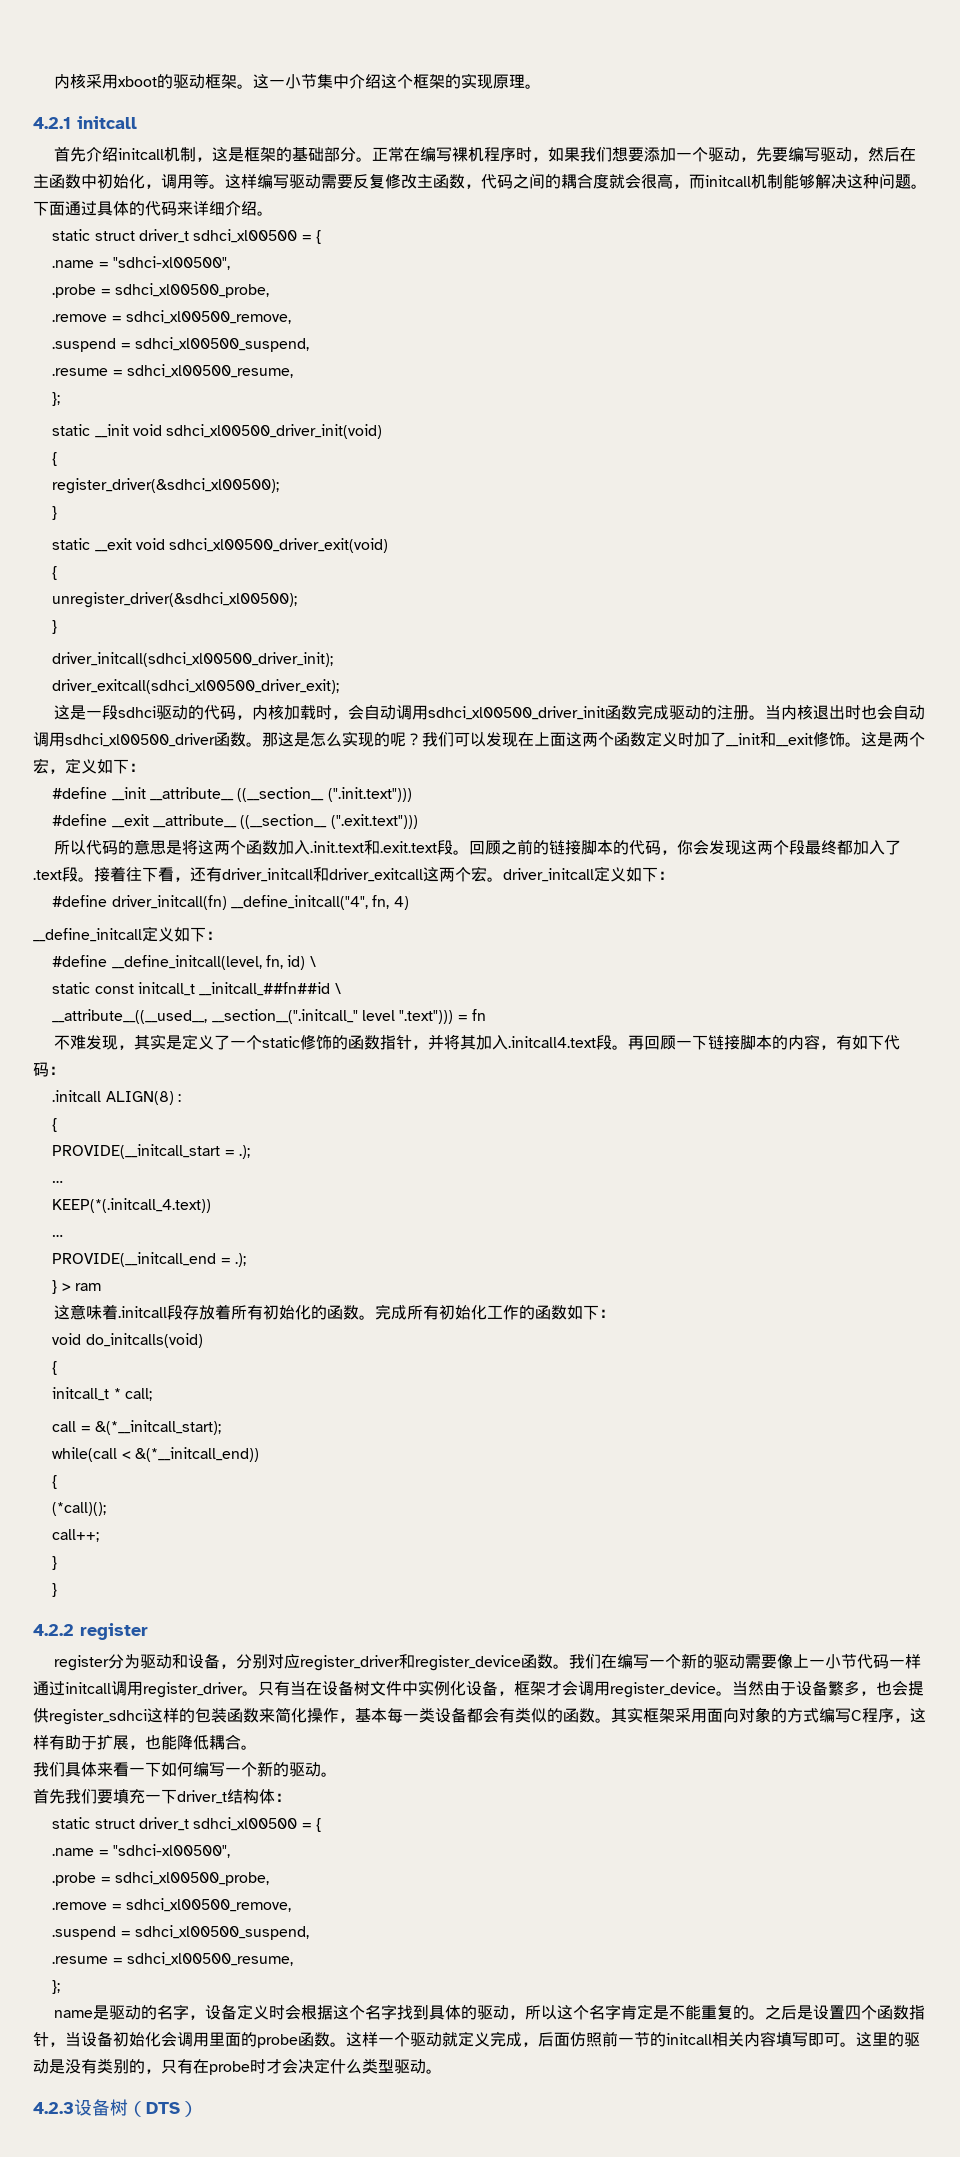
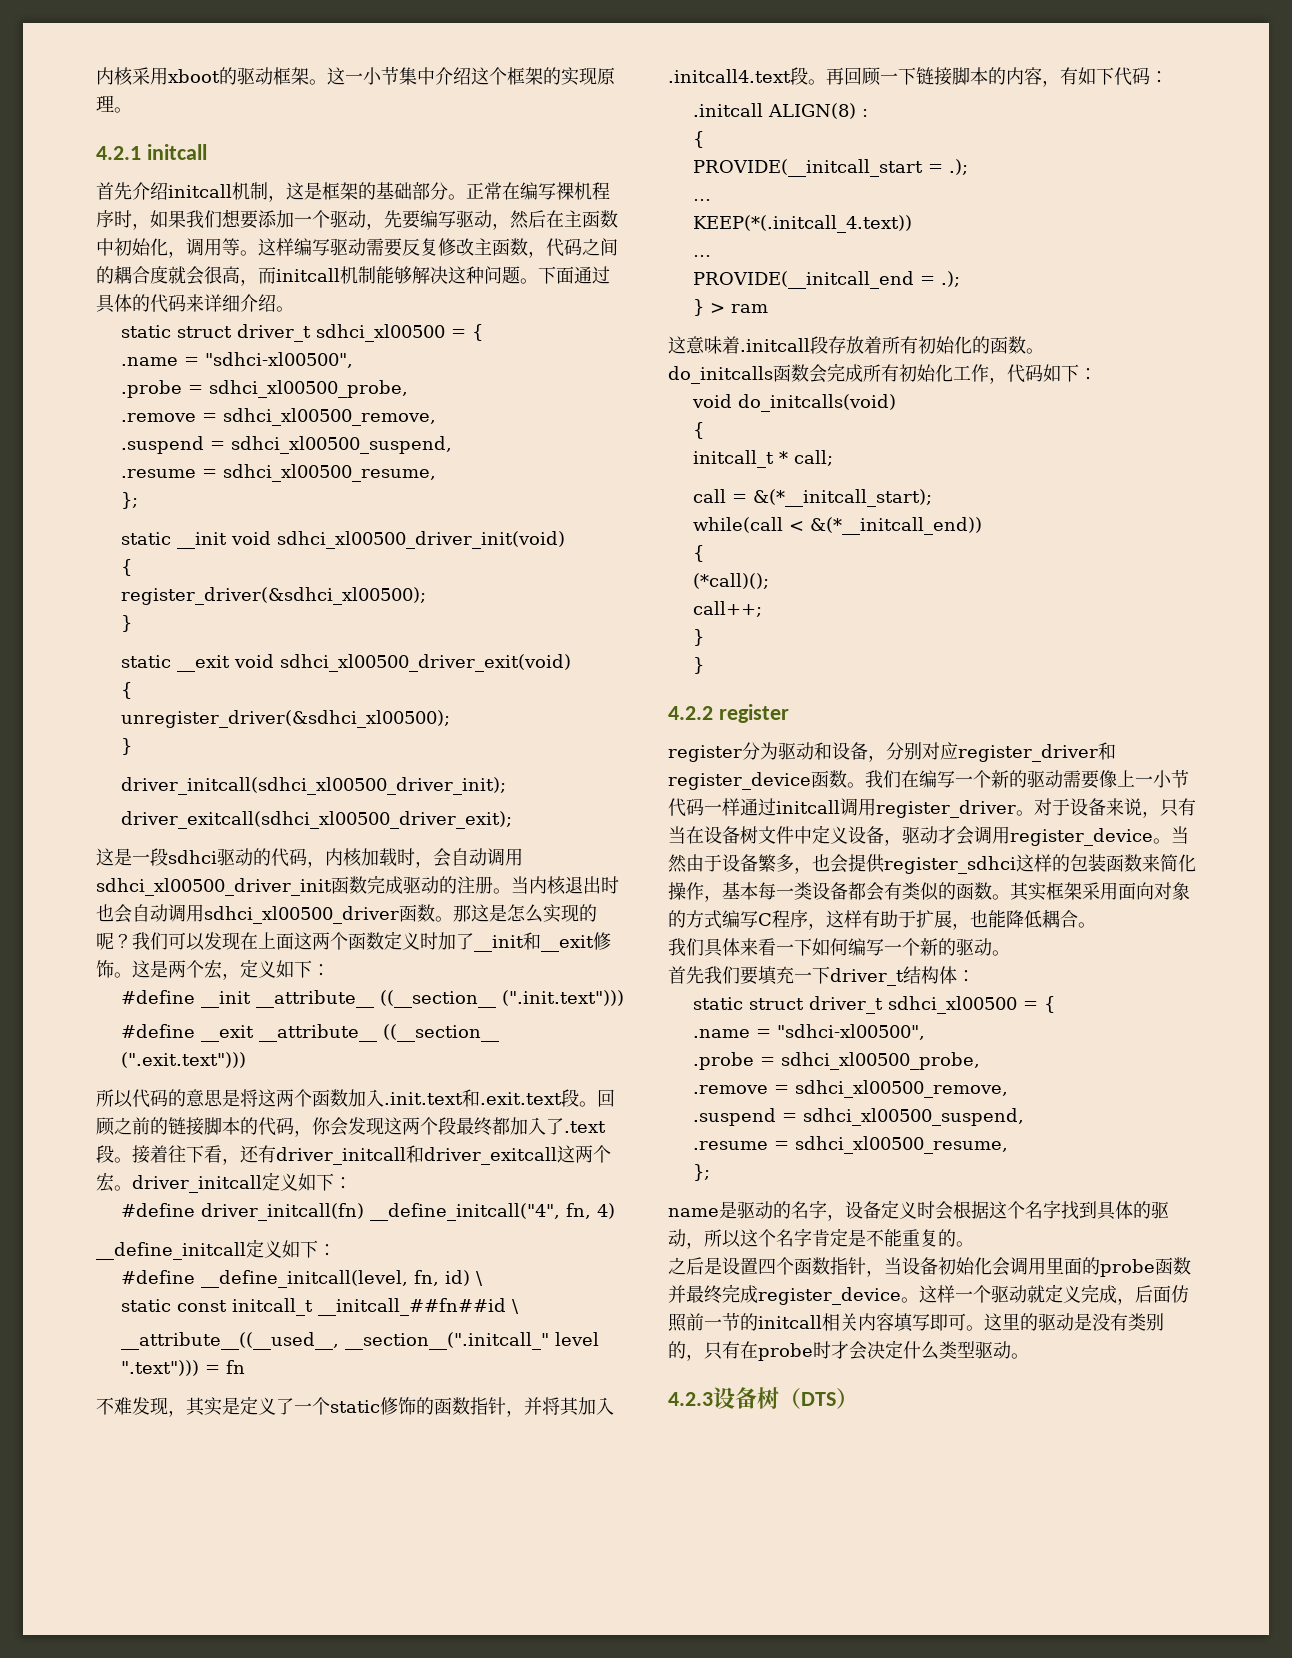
- 这意味着.initcall段存放着所有初始化的函数。完成所有初始化工作的函数如下：
+ 这意味着.initcall段存放着所有初始化的函数。
+ do_initcalls函数会完成所有初始化工作，代码如下：
- 只有当在设备树文件中实例化设备，框架才会调用register_device。
+ 对于设备来说，只有当在设备树文件中定义设备，驱动才会调用register_device。
- name是驱动的名字，设备定义时会根据这个名字找到具体的驱动，所以这个名字肯定是不能重复的。之后是设置四个函数指针，当设备初始化会调用里面的probe函数。
+ name是驱动的名字，设备定义时会根据这个名字找到具体的驱动，所以这个名字肯定是不能重复的。
+ 之后是设置四个函数指针，当设备初始化会调用里面的probe函数并最终完成register_device。

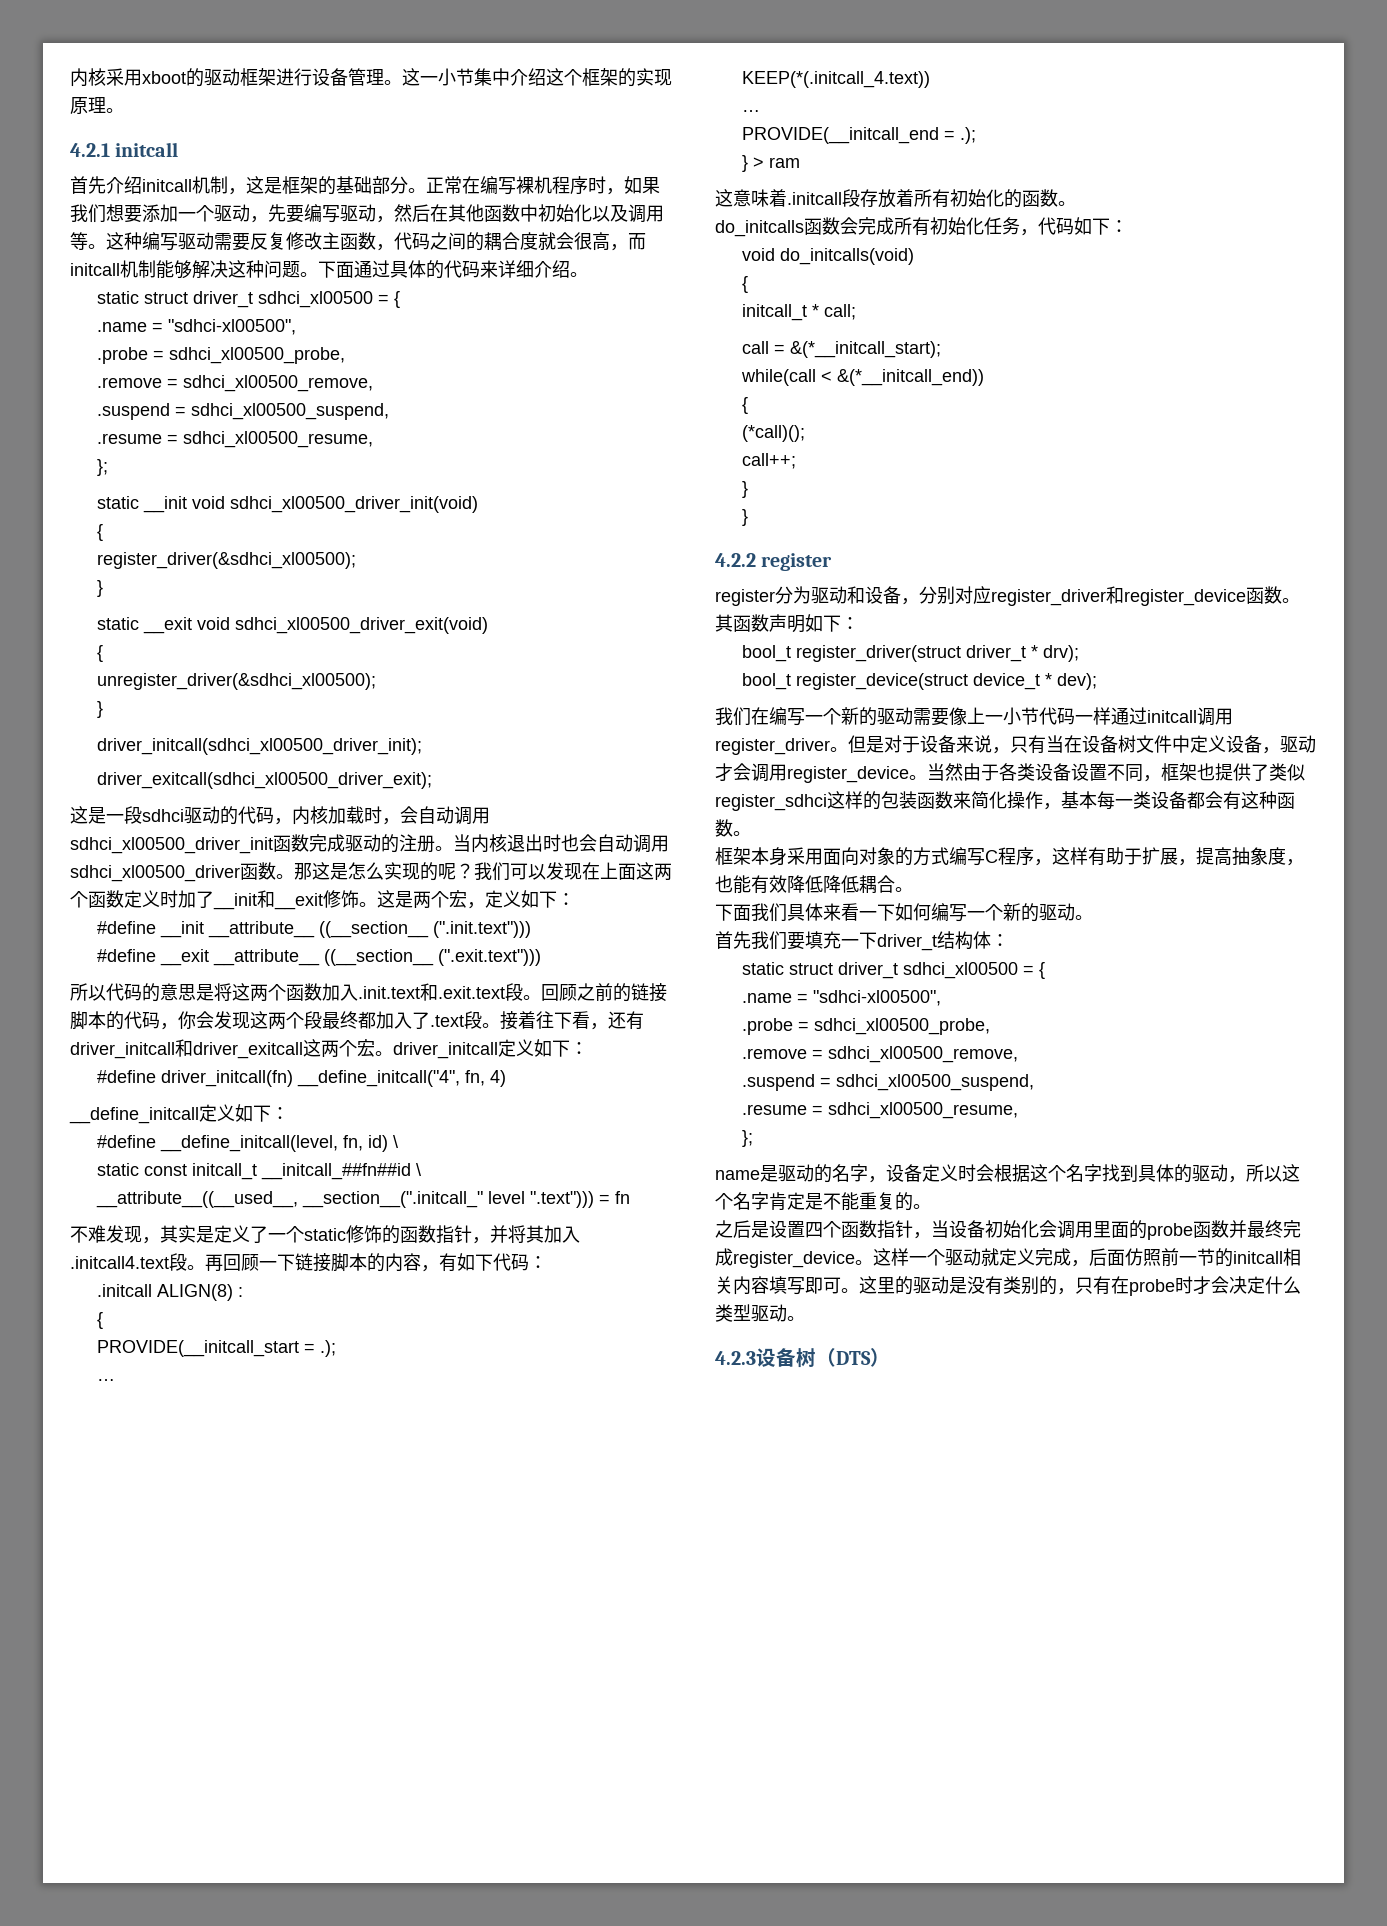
- 内核采用xboot的驱动框架。
+ 内核采用xboot的驱动框架进行设备管理。
- 正常在编写裸机程序时，如果我们想要添加一个驱动，先要编写驱动，然后在主函数中初始化，调用等。
+ 正常在编写裸机程序时，如果我们想要添加一个驱动，先要编写驱动，然后在其他函数中初始化以及调用等。
- 这样编写驱动需要反复修改主函数，代码之间的耦合度就会很高，而initcall机制能够解决这种问题。
+ 这种编写驱动需要反复修改主函数，代码之间的耦合度就会很高，而initcall机制能够解决这种问题。
- do_initcalls函数会完成所有初始化工作，代码如下：
+ do_initcalls函数会完成所有初始化任务，代码如下：
- register分为驱动和设备，分别对应register_driver和register_device函数。我们在编写一个新的驱动需要像上一小节代码一样通过initcall调用register_driver。
+ register分为驱动和设备，分别对应register_driver和register_device函数。其函数声明如下：
+ bool_t register_driver(struct driver_t * drv);
+ bool_t register_device(struct device_t * dev);
+ 我们在编写一个新的驱动需要像上一小节代码一样通过initcall调用register_driver。
- 对于设备来说，只有当在设备树文件中定义设备，驱动才会调用register_device。
+ 但是对于设备来说，只有当在设备树文件中定义设备，驱动才会调用register_device。
- 当然由于设备繁多，也会提供register_sdhci这样的包装函数来简化操作，基本每一类设备都会有类似的函数。其实框架采用面向对象的方式编写C程序，这样有助于扩展，也能降低耦合。
+ 当然由于各类设备设置不同，框架也提供了类似register_sdhci这样的包装函数来简化操作，基本每一类设备都会有这种函数。
+ 框架本身采用面向对象的方式编写C程序，这样有助于扩展，提高抽象度，也能有效降低降低耦合。
- 我们具体来看一下如何编写一个新的驱动。
+ 下面我们具体来看一下如何编写一个新的驱动。

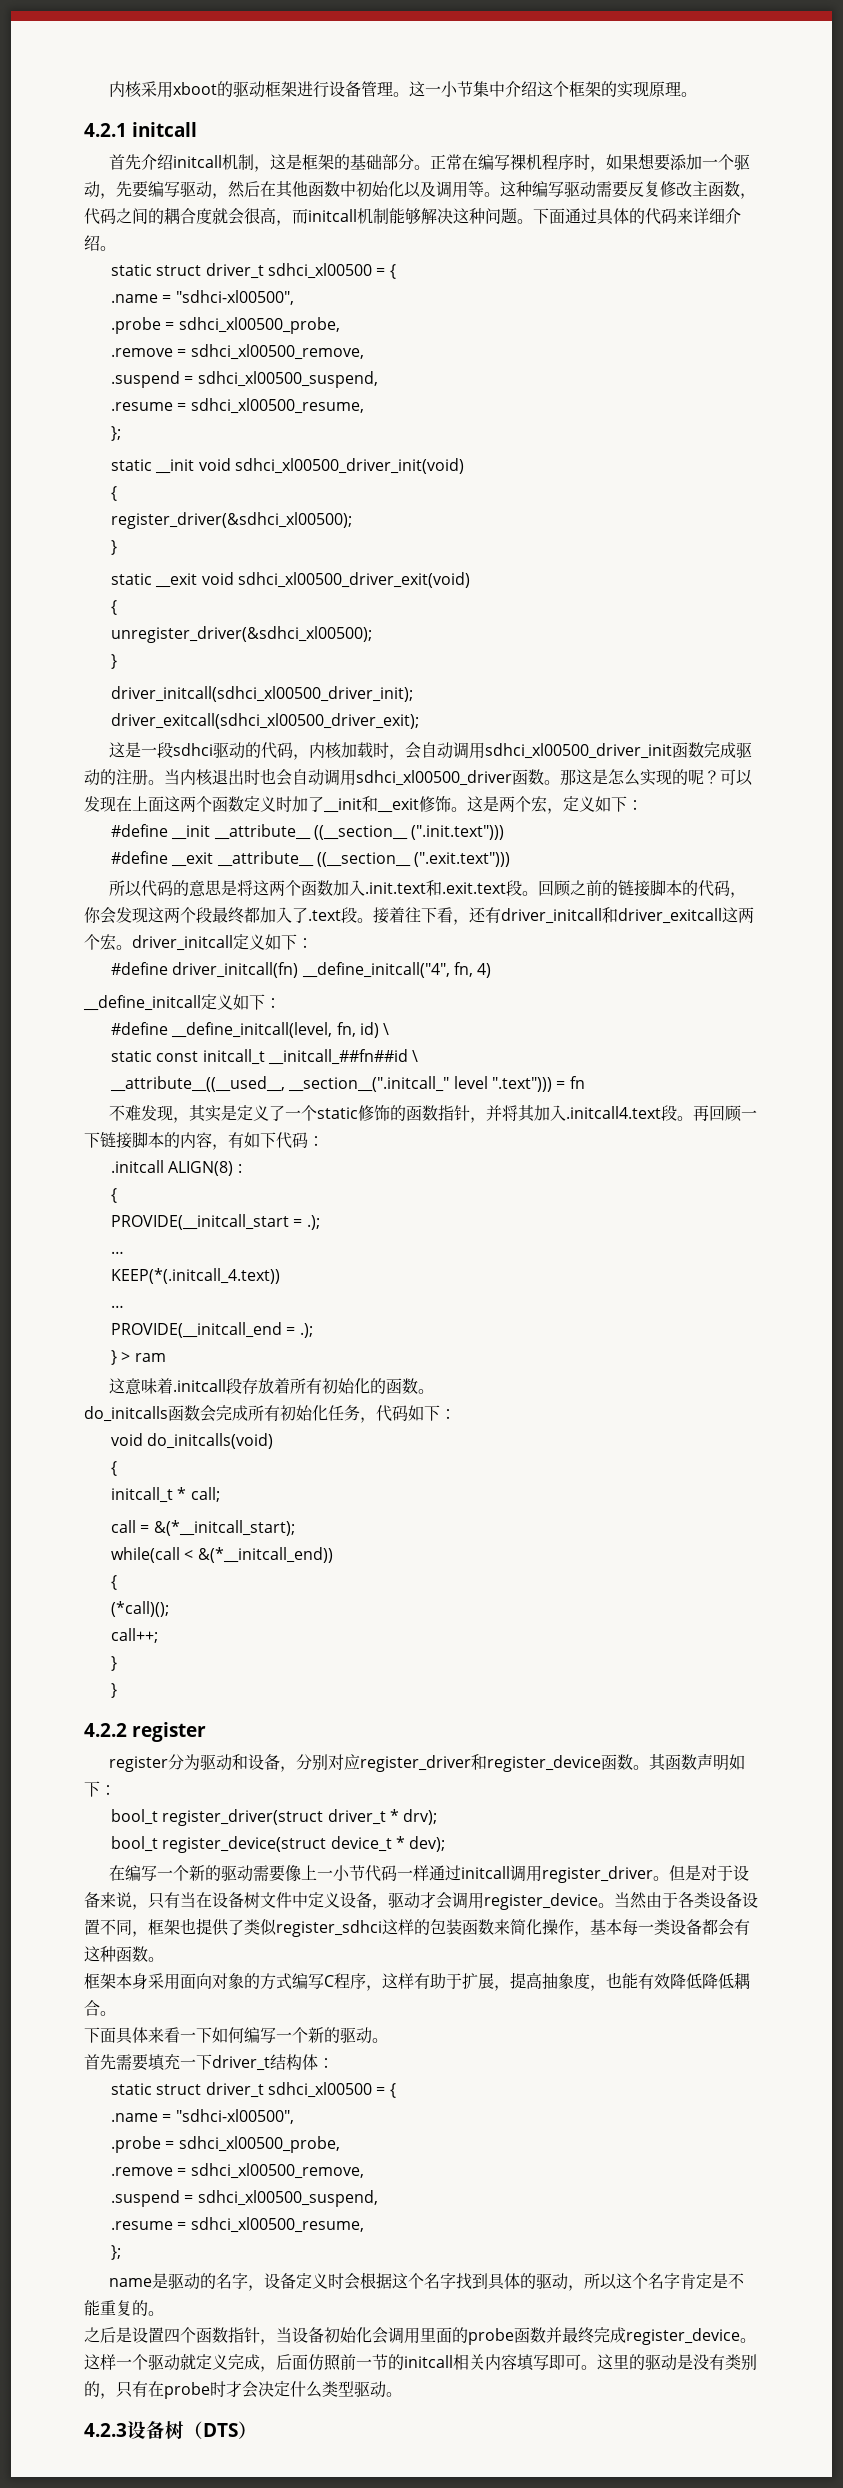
- 正常在编写裸机程序时，如果我们想要添加一个驱动，先要编写驱动，然后在其他函数中初始化以及调用等。
+ 正常在编写裸机程序时，如果想要添加一个驱动，先要编写驱动，然后在其他函数中初始化以及调用等。
- 我们可以发现在上面这两个函数定义时加了__init和__exit修饰。
+ 可以发现在上面这两个函数定义时加了__init和__exit修饰。
- 我们在编写一个新的驱动需要像上一小节代码一样通过initcall调用register_driver。
+ 在编写一个新的驱动需要像上一小节代码一样通过initcall调用register_driver。
- 下面我们具体来看一下如何编写一个新的驱动。
+ 下面具体来看一下如何编写一个新的驱动。
- 首先我们要填充一下driver_t结构体：
+ 首先需要填充一下driver_t结构体：

